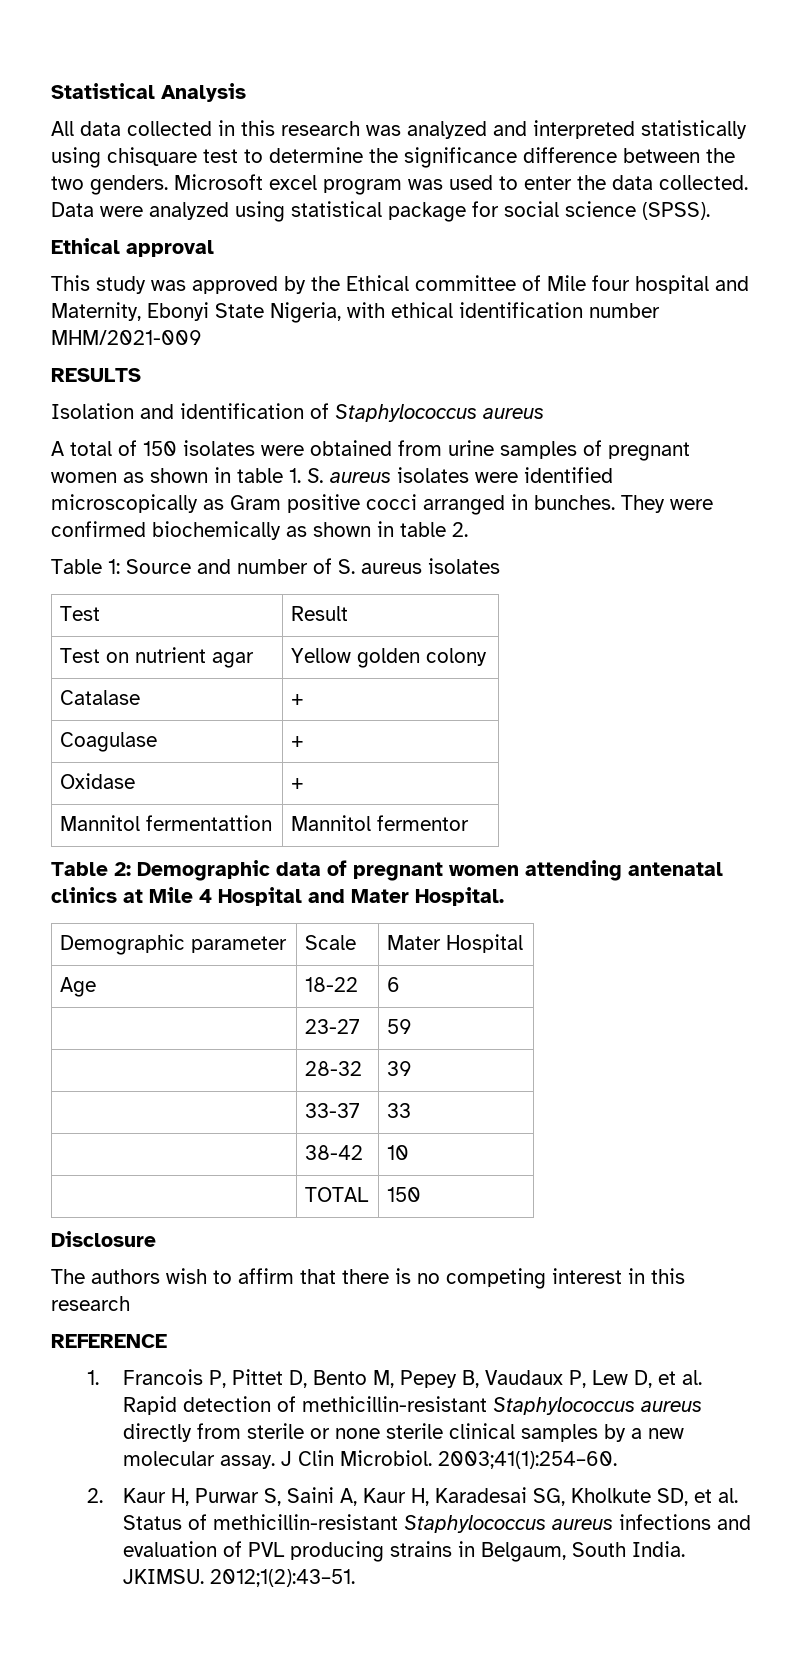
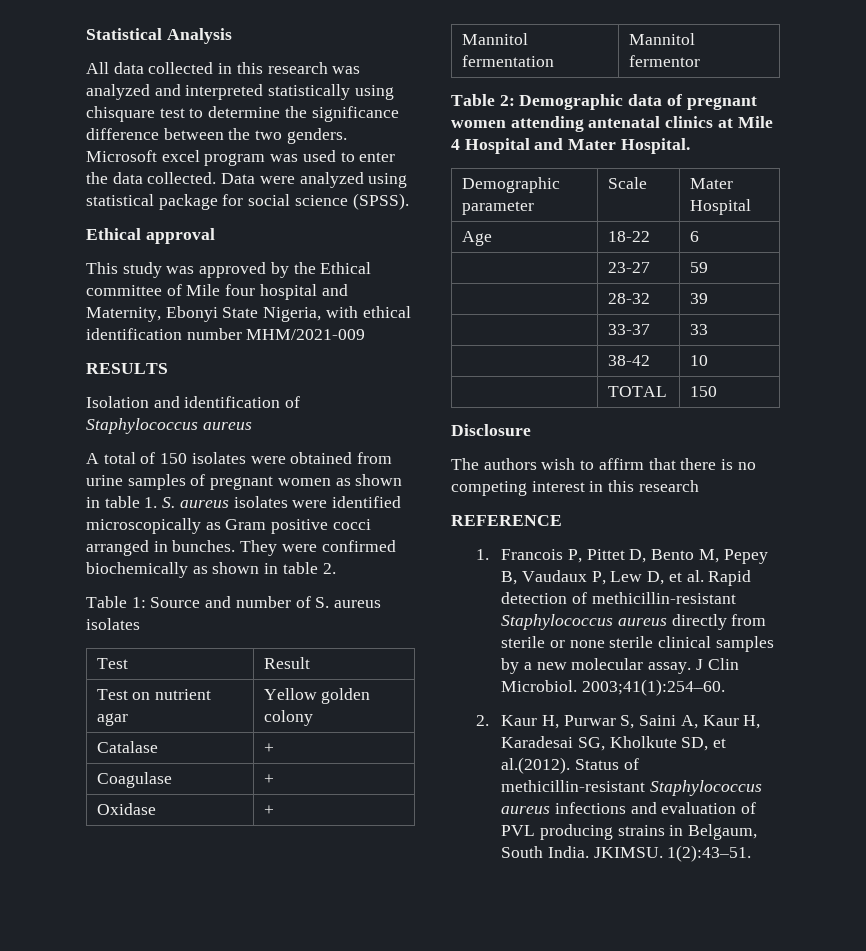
- Mannitol fermentattion | Mannitol fermentor
+ Mannitol fermentation | Mannitol fermentor
- 2. Kaur H, Purwar S, Saini A, Kaur H, Karadesai SG, Kholkute SD, et al. Status of methicillin-resistant Staphylococcus aureus infections and evaluation of PVL producing strains in Belgaum, South India.
+ 2. Kaur H, Purwar S, Saini A, Kaur H, Karadesai SG, Kholkute SD, et al.(2012). Status of methicillin-resistant Staphylococcus aureus infections and evaluation of PVL producing strains in Belgaum, South India.
- 2012;1(2):43–51.
+ 1(2):43–51.

